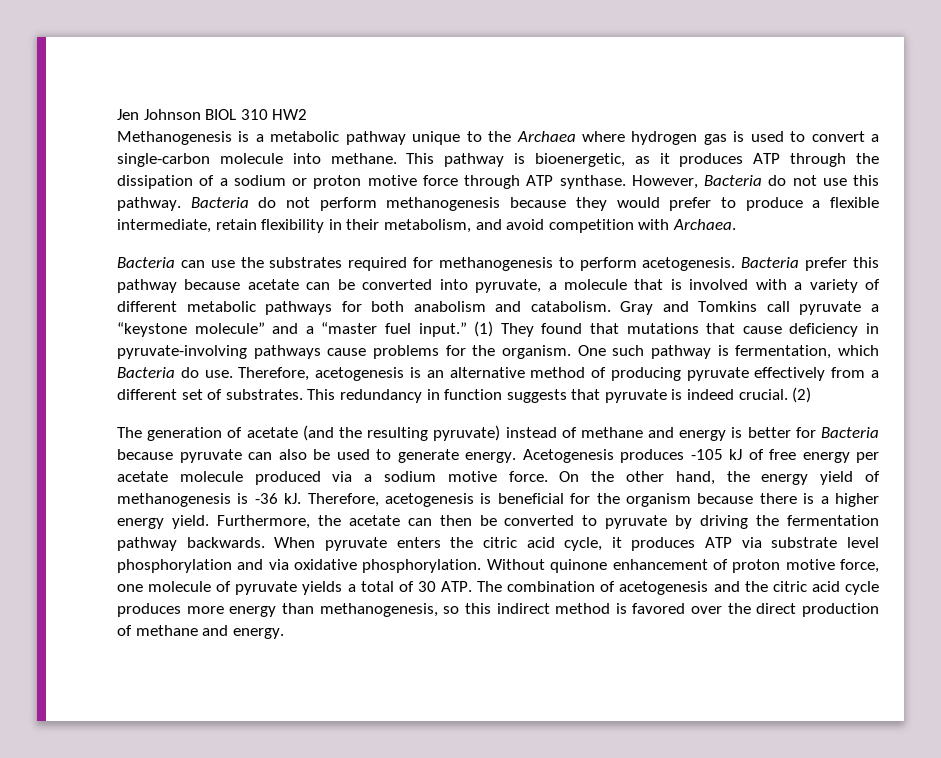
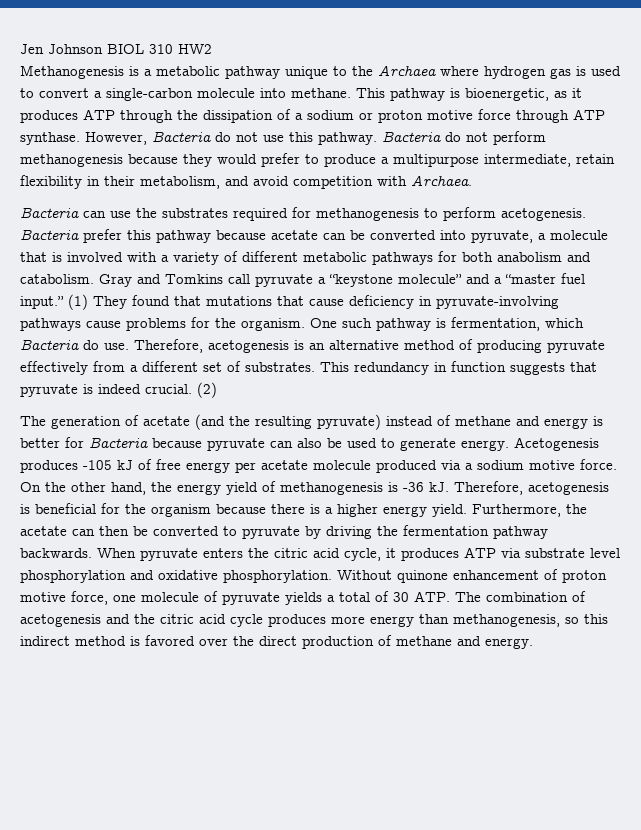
- Bacteria do not perform methanogenesis because they would prefer to produce a flexible intermediate, retain flexibility in their metabolism, and avoid competition with Archaea.
+ Bacteria do not perform methanogenesis because they would prefer to produce a multipurpose intermediate, retain flexibility in their metabolism, and avoid competition with Archaea.
- When pyruvate enters the citric acid cycle, it produces ATP via substrate level phosphorylation and via oxidative phosphorylation.
+ When pyruvate enters the citric acid cycle, it produces ATP via substrate level phosphorylation and oxidative phosphorylation.

